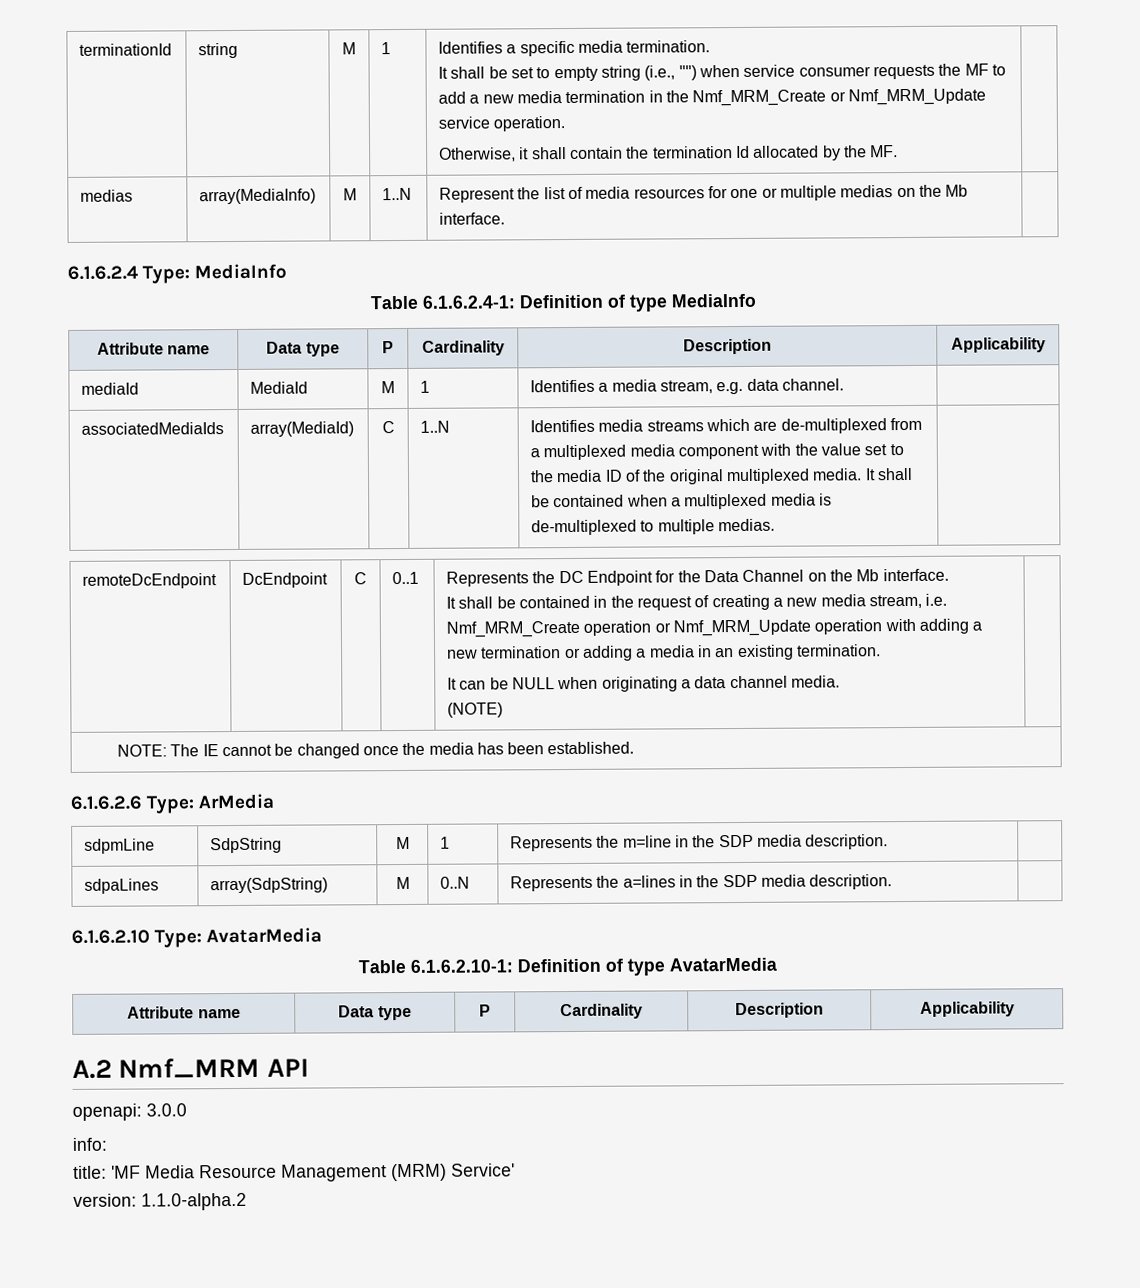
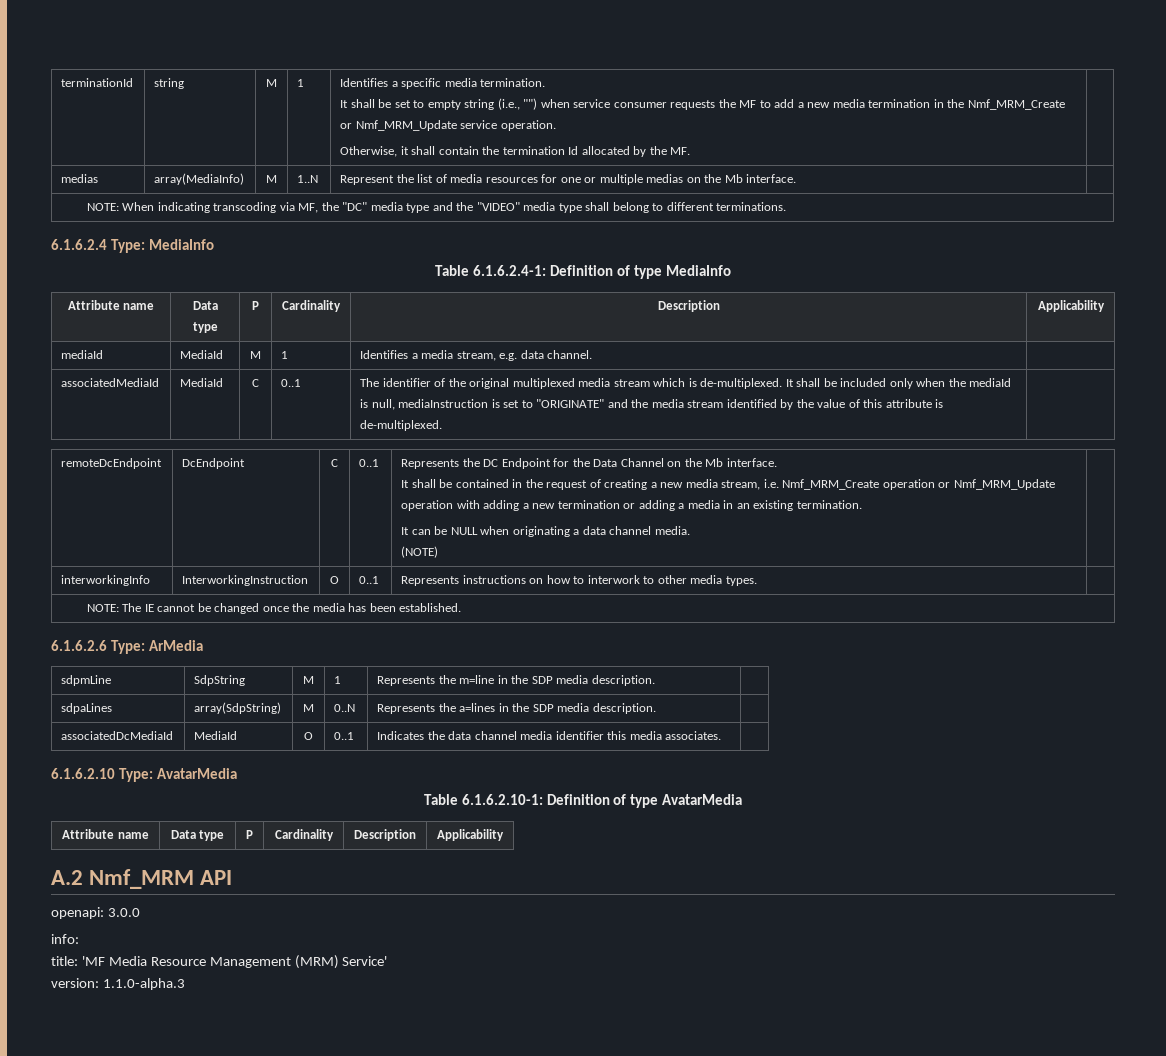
+ NOTE: When indicating transcoding via MF, the "DC" media type and the "VIDEO" media type shall belong to different terminations.
- associatedMediaIds | array(MediaId) | C | 1..N | Identifies media streams which are de-multiplexed from a multiplexed media component with the value set to the media ID of the original multiplexed media. It shall be contained when a multiplexed media is de-multiplexed to multiple medias.
+ associatedMediaId | MediaId | C | 0..1 | The identifier of the original multiplexed media stream which is de-multiplexed. It shall be included only when the mediaId is null, mediaInstruction is set to "ORIGINATE" and the media stream identified by the value of this attribute is de-multiplexed.
+ interworkingInfo | InterworkingInstruction | O | 0..1 | Represents instructions on how to interwork to other media types. |
+ associatedDcMediaId | MediaId | O | 0..1 | Indicates the data channel media identifier this media associates. |
- version: 1.1.0-alpha.2
+ version: 1.1.0-alpha.3

